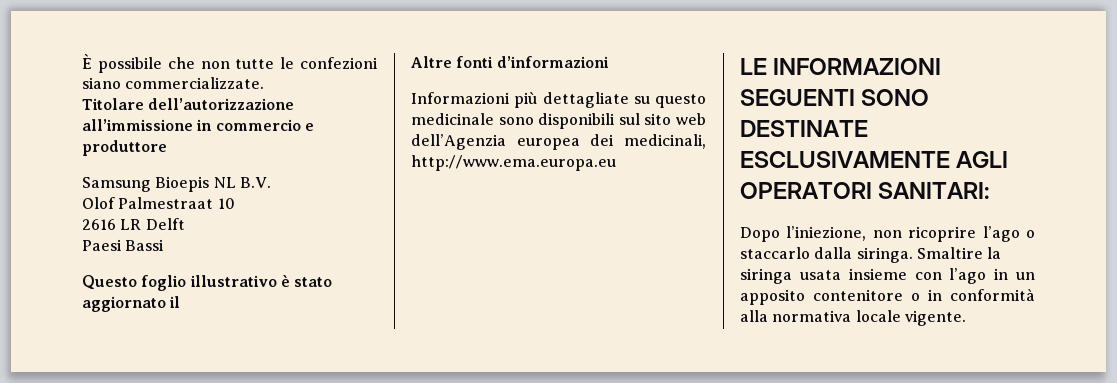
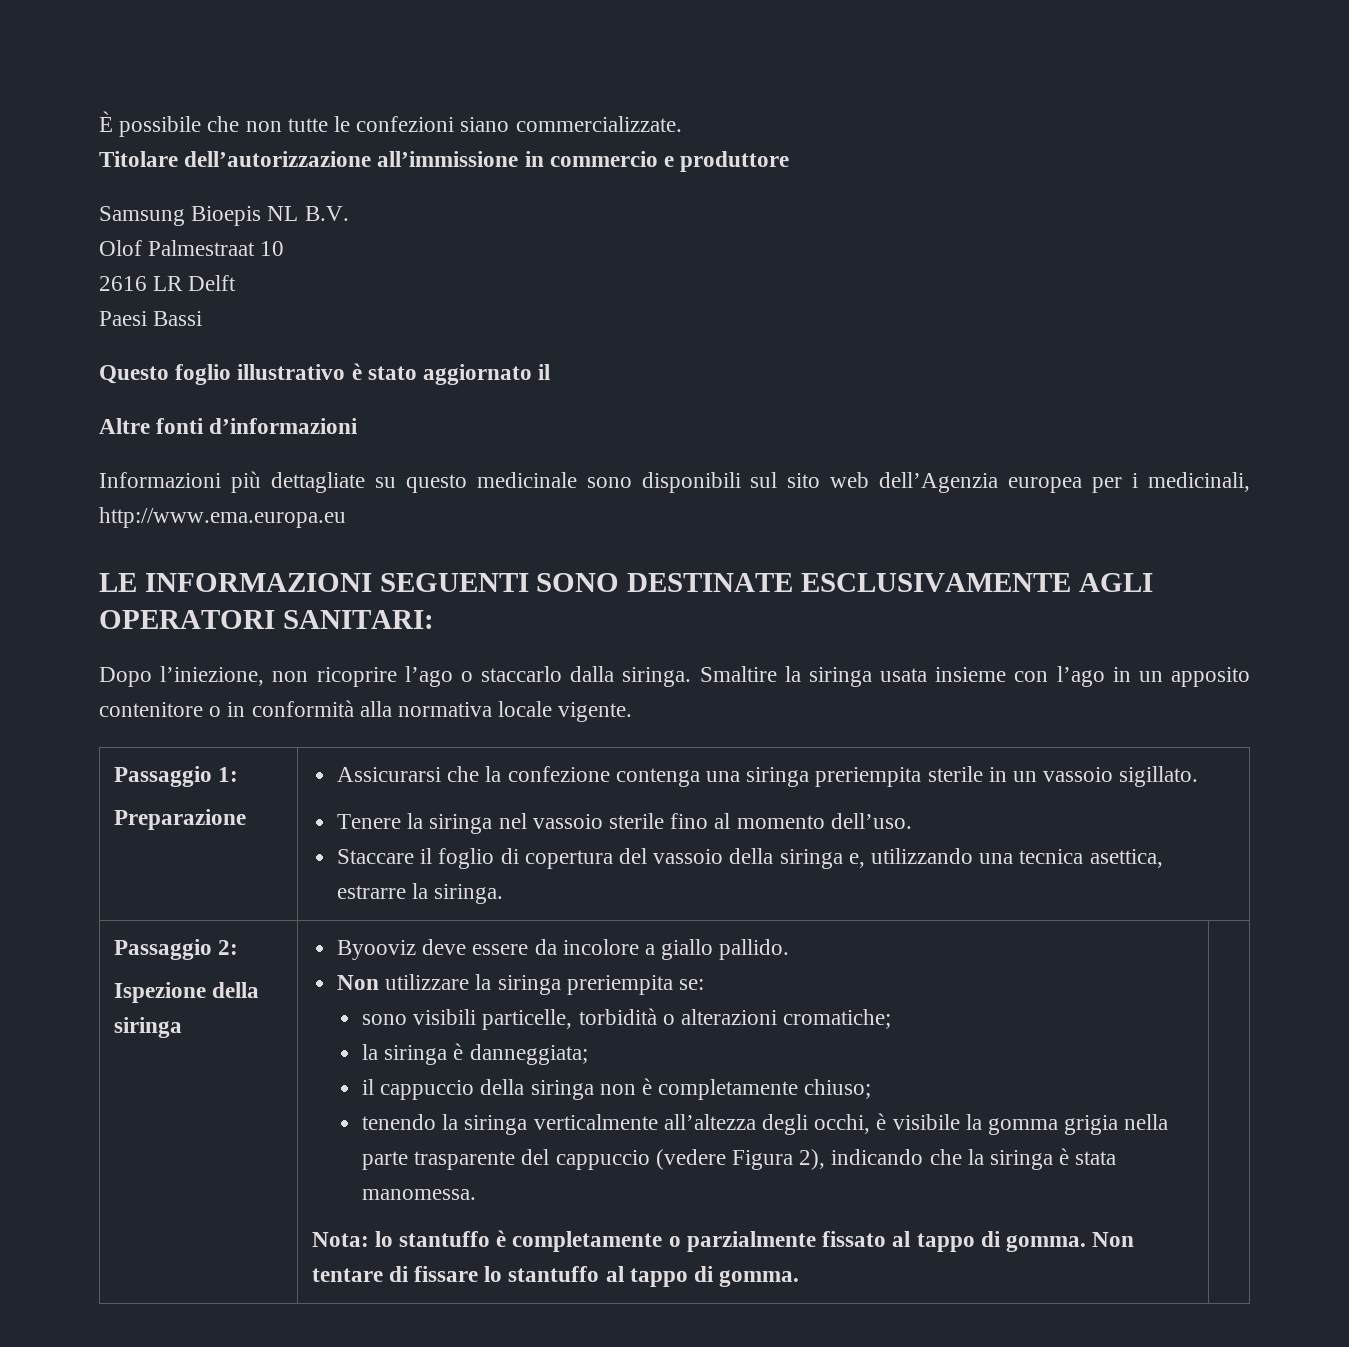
- Informazioni più dettagliate su questo medicinale sono disponibili sul sito web dell’Agenzia europea dei medicinali, http://www.ema.europa.eu
+ Informazioni più dettagliate su questo medicinale sono disponibili sul sito web dell’Agenzia europea per i medicinali, http://www.ema.europa.eu
+ Passaggio 1:
+ Preparazione | Assicurarsi che la confezione contenga una siringa preriempita sterile in un vassoio sigillato.
+ Tenere la siringa nel vassoio sterile fino al momento dell’uso.
+ Staccare il foglio di copertura del vassoio della siringa e, utilizzando una tecnica asettica, estrarre la siringa.
+ Passaggio 2:
+ Ispezione della siringa | Byooviz deve essere da incolore a giallo pallido.
+ Non utilizzare la siringa preriempita se:
+ sono visibili particelle, torbidità o alterazioni cromatiche;
+ la siringa è danneggiata;
+ il cappuccio della siringa non è completamente chiuso;
+ tenendo la siringa verticalmente all’altezza degli occhi, è visibile la gomma grigia nella parte trasparente del cappuccio (vedere Figura 2), indicando che la siringa è stata manomessa.
+ Nota: lo stantuffo è completamente o parzialmente fissato al tappo di gomma. Non tentare di fissare lo stantuffo al tappo di gomma.

